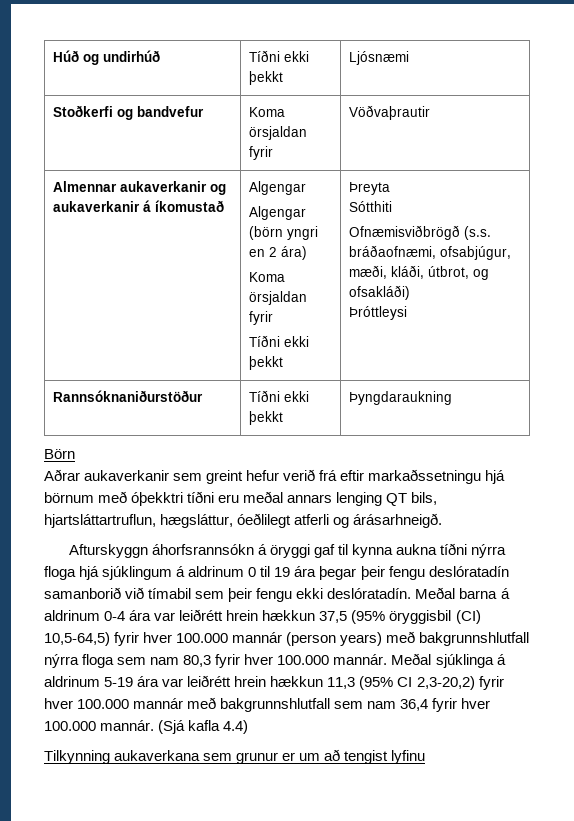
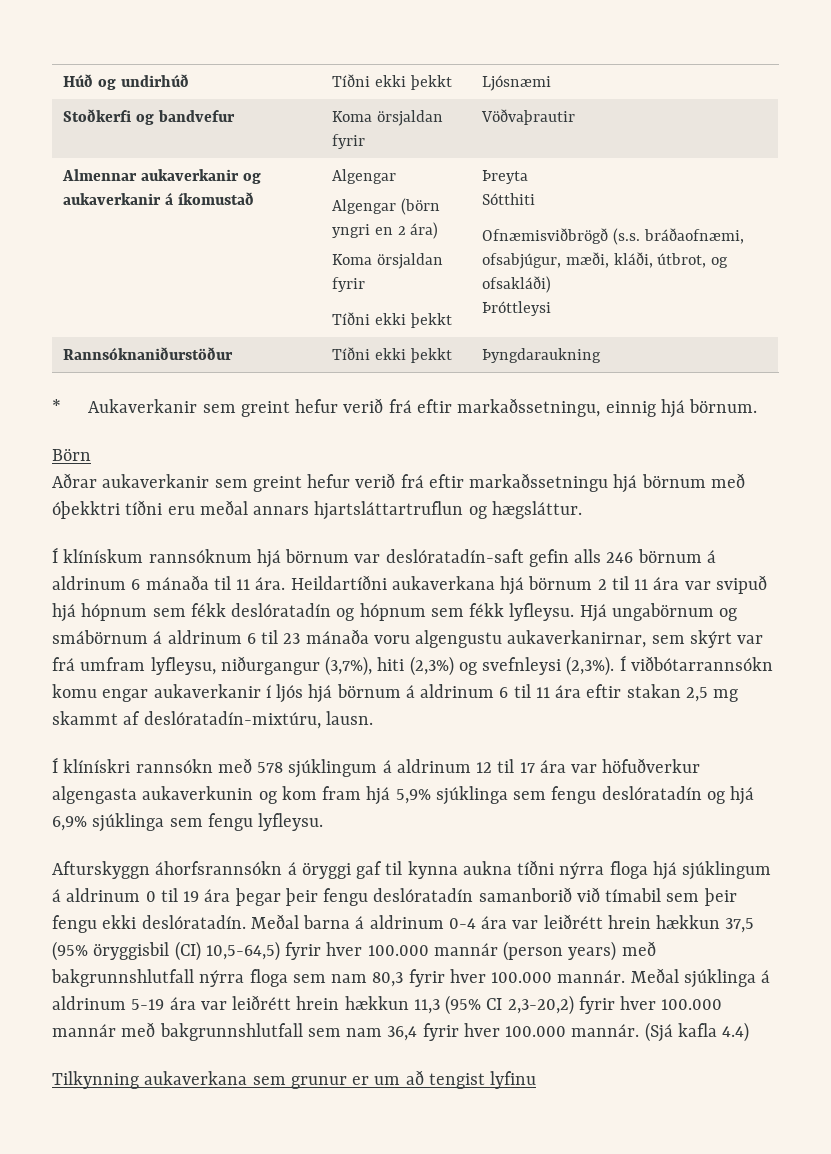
+ * Aukaverkanir sem greint hefur verið frá eftir markaðssetningu, einnig hjá börnum.
- Aðrar aukaverkanir sem greint hefur verið frá eftir markaðssetningu hjá börnum með óþekktri tíðni eru meðal annars lenging QT bils, hjartsláttartruflun, hægsláttur, óeðlilegt atferli og árásarhneigð.
+ Aðrar aukaverkanir sem greint hefur verið frá eftir markaðssetningu hjá börnum með óþekktri tíðni eru meðal annars hjartsláttartruflun og hægsláttur.
+ Í klínískum rannsóknum hjá börnum var deslóratadín-saft gefin alls 246 börnum á aldrinum 6 mánaða til 11 ára. Heildartíðni aukaverkana hjá börnum 2 til 11 ára var svipuð hjá hópnum sem fékk deslóratadín og hópnum sem fékk lyfleysu. Hjá ungabörnum og smábörnum á aldrinum 6 til 23 mánaða voru algengustu aukaverkanirnar, sem skýrt var frá umfram lyfleysu, niðurgangur (3,7%), hiti (2,3%) og svefnleysi (2,3%). Í viðbótarrannsókn komu engar aukaverkanir í ljós hjá börnum á aldrinum 6 til 11 ára eftir stakan 2,5 mg skammt af deslóratadín-mixtúru, lausn.
+ Í klínískri rannsókn með 578 sjúklingum á aldrinum 12 til 17 ára var höfuðverkur algengasta aukaverkunin og kom fram hjá 5,9% sjúklinga sem fengu deslóratadín og hjá 6,9% sjúklinga sem fengu lyfleysu.

